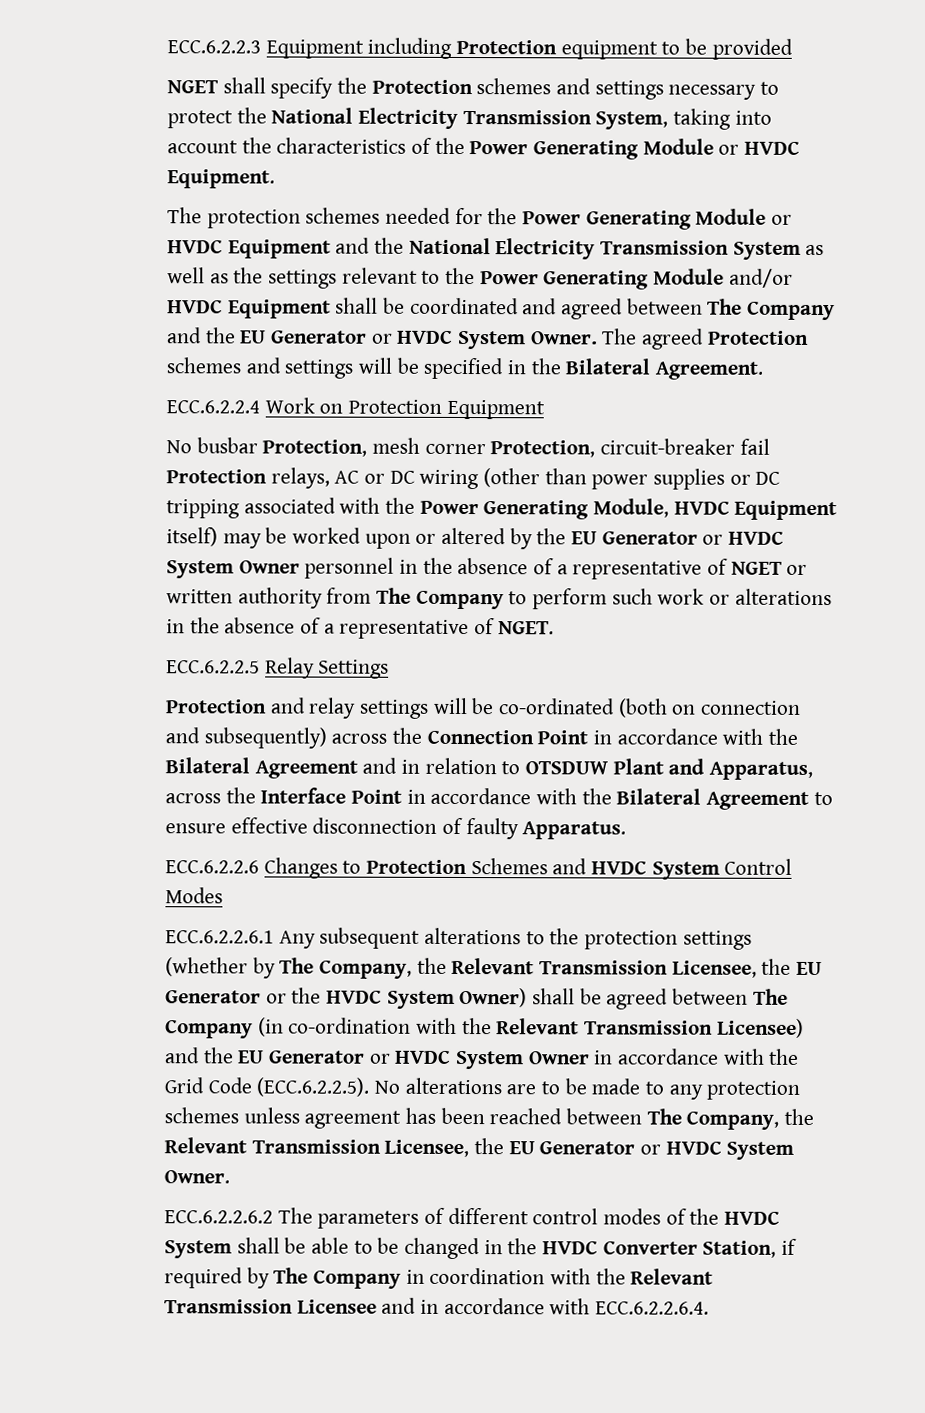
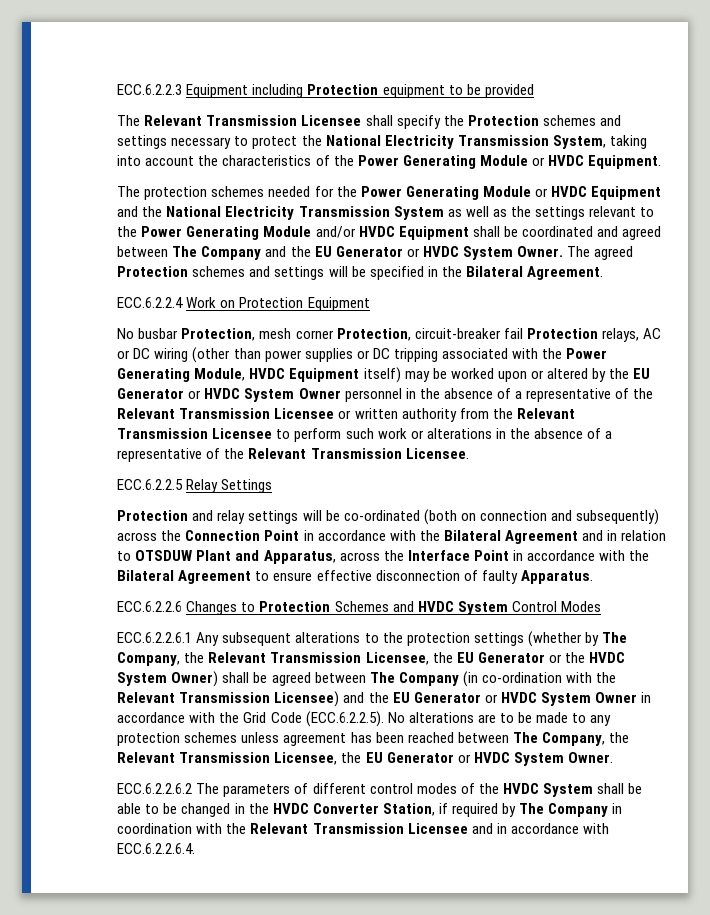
- NGET shall specify the Protection schemes and settings necessary to protect the National Electricity Transmission System, taking into account the characteristics of the Power Generating Module or HVDC Equipment.
+ The Relevant Transmission Licensee shall specify the Protection schemes and settings necessary to protect the National Electricity Transmission System, taking into account the characteristics of the Power Generating Module or HVDC Equipment.
- No busbar Protection, mesh corner Protection, circuit-breaker fail Protection relays, AC or DC wiring (other than power supplies or DC tripping associated with the Power Generating Module, HVDC Equipment itself) may be worked upon or altered by the EU Generator or HVDC System Owner personnel in the absence of a representative of NGET or written authority from The Company to perform such work or alterations in the absence of a representative of NGET.
+ No busbar Protection, mesh corner Protection, circuit-breaker fail Protection relays, AC or DC wiring (other than power supplies or DC tripping associated with the Power Generating Module, HVDC Equipment itself) may be worked upon or altered by the EU Generator or HVDC System Owner personnel in the absence of a representative of the Relevant Transmission Licensee or written authority from the Relevant Transmission Licensee to perform such work or alterations in the absence of a representative of the Relevant Transmission Licensee.

